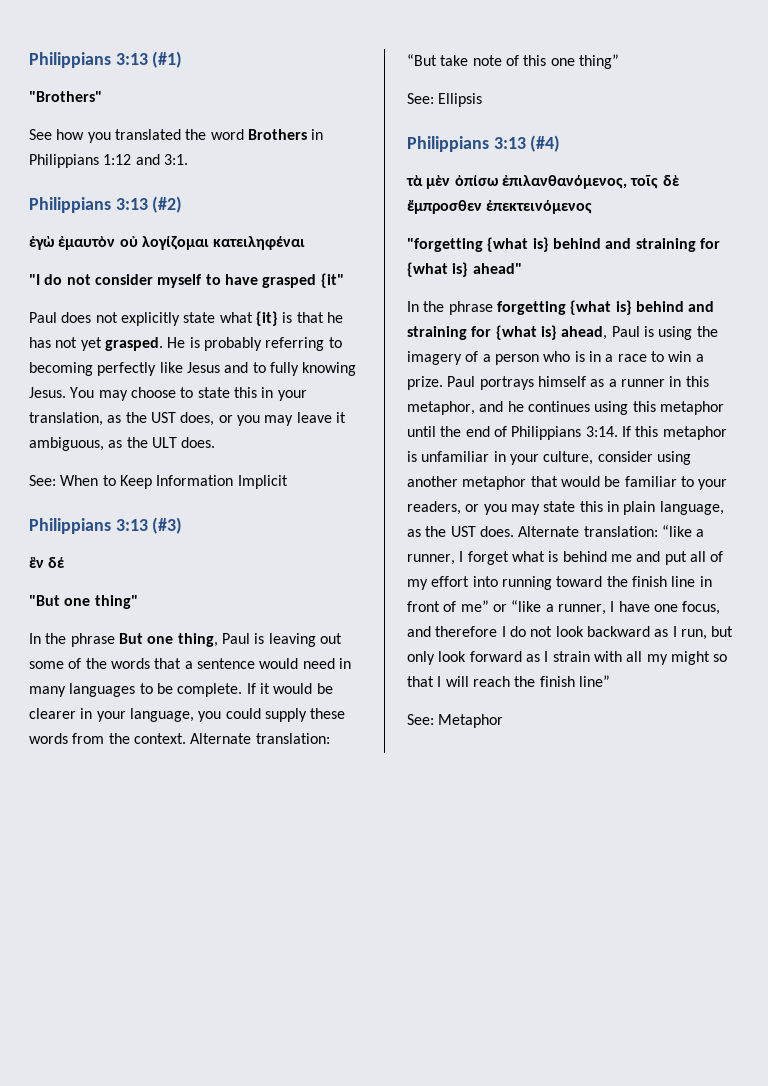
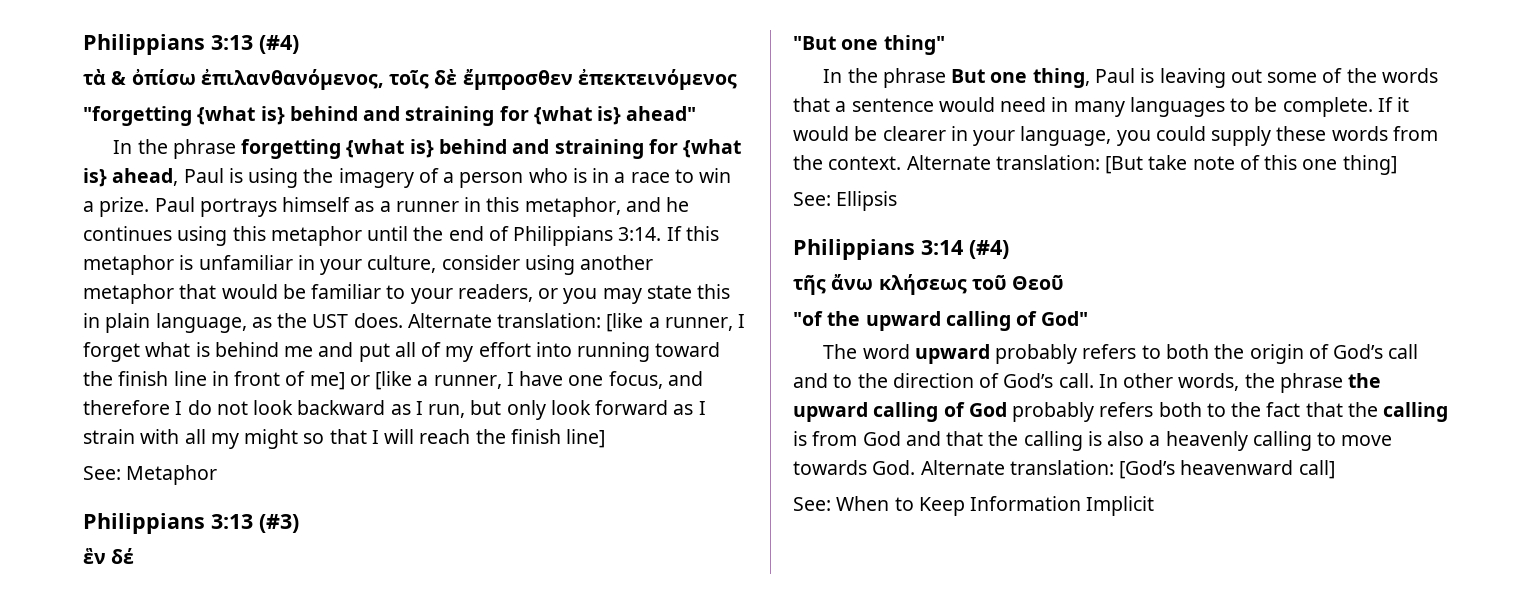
- Philippians 3:13 (#1)
- "Brothers"
- See how you translated the word Brothers in Philippians 1:12 and 3:1.
- Philippians 3:13 (#2)
- ἐγὼ ἐμαυτὸν οὐ λογίζομαι κατειληφέναι
- "I do not consider myself to have grasped {it"
- Paul does not explicitly state what {it} is that he has not yet grasped. He is probably referring to becoming perfectly like Jesus and to fully knowing Jesus. You may choose to state this in your translation, as the UST does, or you may leave it ambiguous, as the ULT does.
- See: When to Keep Information Implicit
- Philippians 3:13 (#3)
- ἓν δέ
- "But one thing"
- In the phrase But one thing, Paul is leaving out some of the words that a sentence would need in many languages to be complete. If it would be clearer in your language, you could supply these words from the context. Alternate translation: “But take note of this one thing”
- See: Ellipsis
- τὰ μὲν ὀπίσω ἐπιλανθανόμενος, τοῖς δὲ ἔμπροσθεν ἐπεκτεινόμενος
+ τὰ & ὀπίσω ἐπιλανθανόμενος, τοῖς δὲ ἔμπροσθεν ἐπεκτεινόμενος
- Alternate translation: “like a runner, I forget what is behind me and put all of my effort into running toward the finish line in front of me” or “like a runner, I have one focus, and therefore I do not look backward as I run, but only look forward as I strain with all my might so that I will reach the finish line”
+ Alternate translation: [like a runner, I forget what is behind me and put all of my effort into running toward the finish line in front of me] or [like a runner, I have one focus, and therefore I do not look backward as I run, but only look forward as I strain with all my might so that I will reach the finish line]
+ Philippians 3:13 (#3)
+ ἓν δέ
+ "But one thing"
+ In the phrase But one thing, Paul is leaving out some of the words that a sentence would need in many languages to be complete. If it would be clearer in your language, you could supply these words from the context. Alternate translation: [But take note of this one thing]
+ See: Ellipsis
+ Philippians 3:14 (#4)
+ τῆς ἄνω κλήσεως τοῦ Θεοῦ
+ "of the upward calling of God"
+ The word upward probably refers to both the origin of God’s call and to the direction of God’s call. In other words, the phrase the upward calling of God probably refers both to the fact that the calling is from God and that the calling is also a heavenly calling to move towards God. Alternate translation: [God’s heavenward call]
+ See: When to Keep Information Implicit

